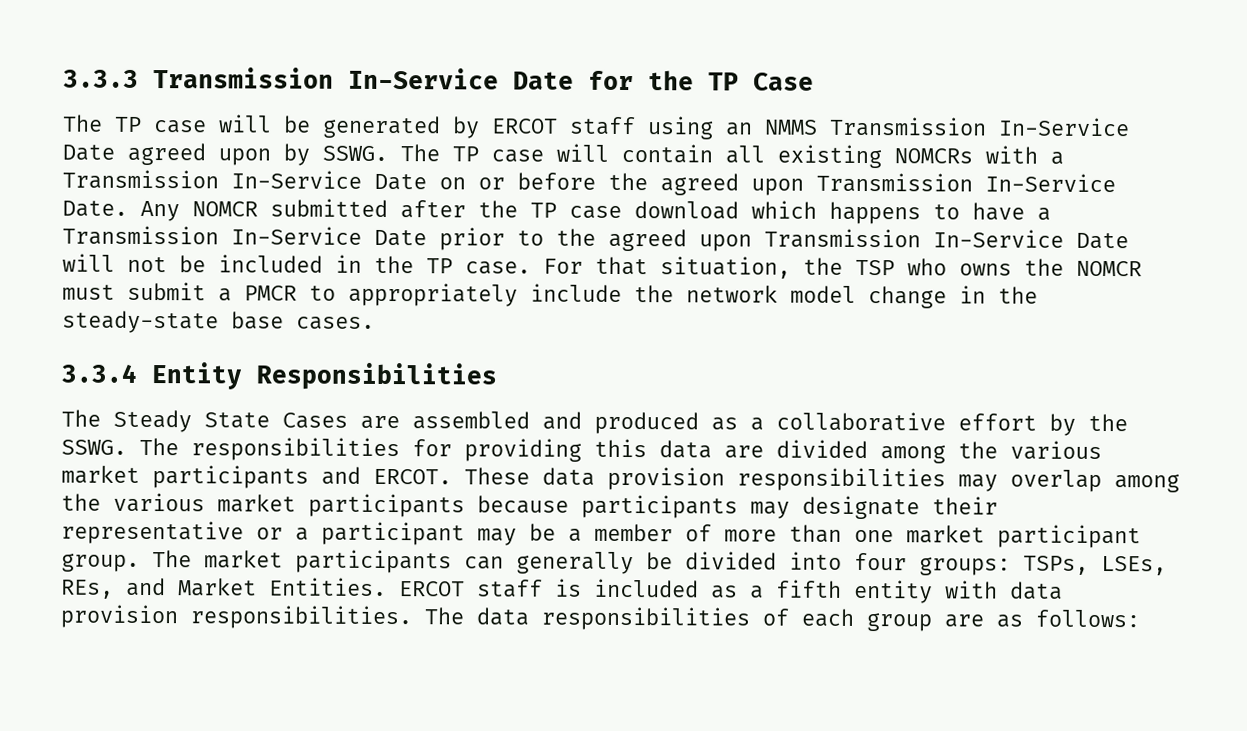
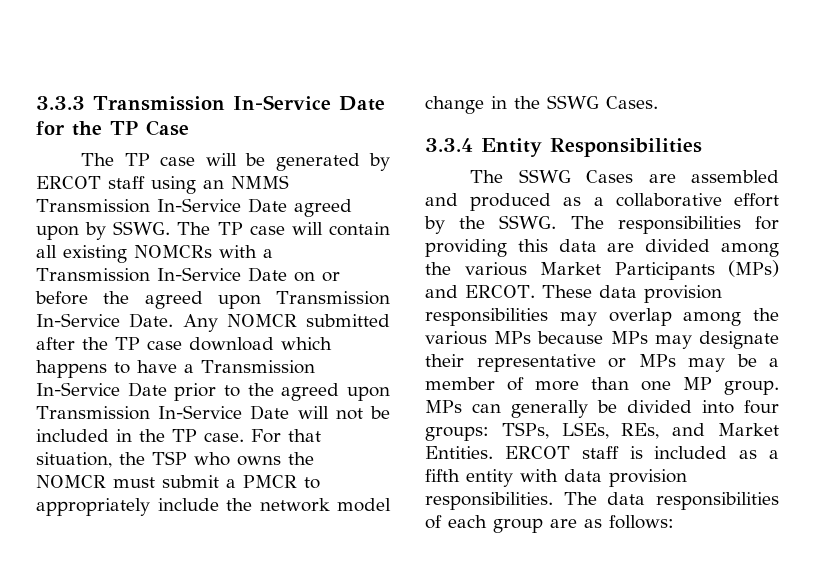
- For that situation, the TSP who owns the NOMCR must submit a PMCR to appropriately include the network model change in the steady-state base cases.
+ For that situation, the TSP who owns the NOMCR must submit a PMCR to appropriately include the network model change in the SSWG Cases.
- The Steady State Cases are assembled and produced as a collaborative effort by the SSWG.
+ The SSWG Cases are assembled and produced as a collaborative effort by the SSWG.
- The responsibilities for providing this data are divided among the various market participants and ERCOT.
+ The responsibilities for providing this data are divided among the various Market Participants (MPs) and ERCOT.
- These data provision responsibilities may overlap among the various market participants because participants may designate their representative or a participant may be a member of more than one market participant group. The market participants can generally be divided into four groups: TSPs, LSEs, REs, and Market Entities.
+ These data provision responsibilities may overlap among the various MPs because MPs may designate their representative or MPs may be a member of more than one MP group. MPs can generally be divided into four groups: TSPs, LSEs, REs, and Market Entities.

